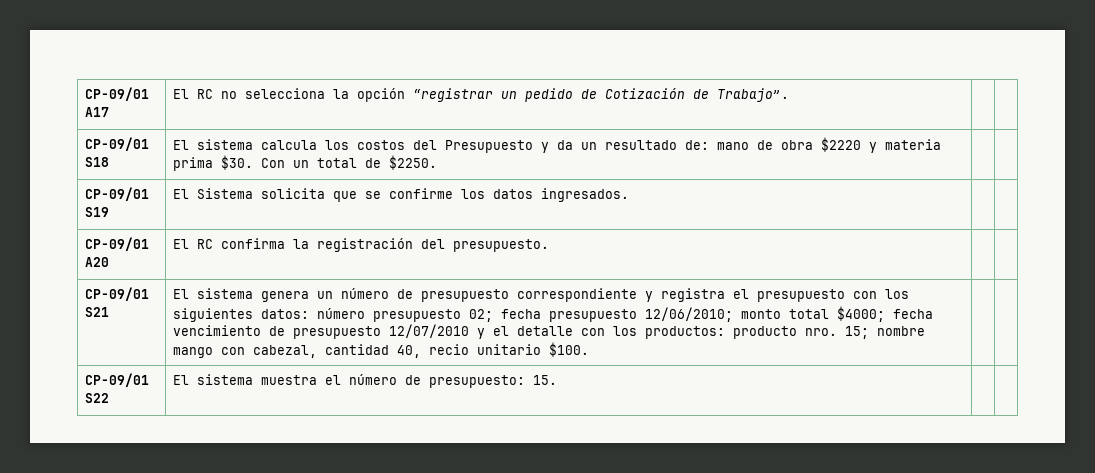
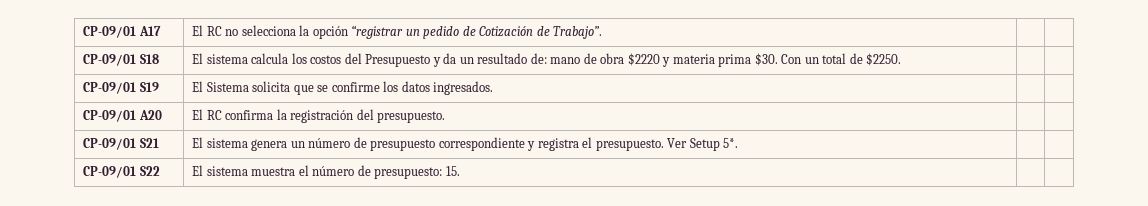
- El sistema genera un número de presupuesto correspondiente y registra el presupuesto con los siguientes datos: número presupuesto 02; fecha presupuesto 12/06/2010; monto total $4000; fecha vencimiento de presupuesto 12/07/2010 y el detalle con los productos: producto nro. 15; nombre mango con cabezal, cantidad 40, recio unitario $100.
+ El sistema genera un número de presupuesto correspondiente y registra el presupuesto. Ver Setup 5*.

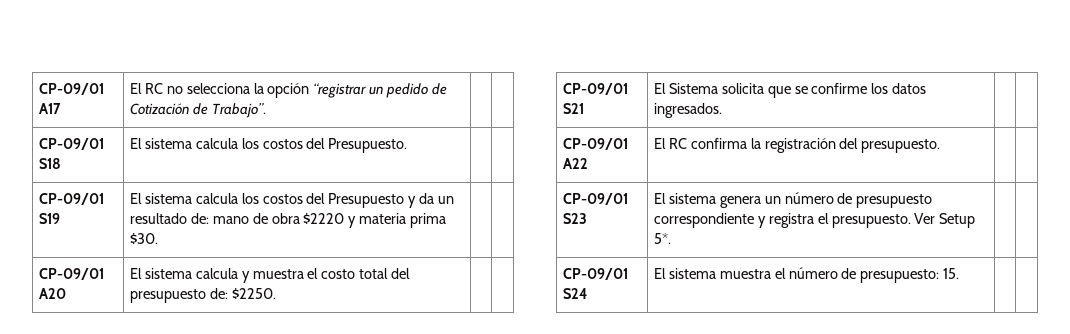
- CP-09/01 S18 | El sistema calcula los costos del Presupuesto y da un resultado de: mano de obra $2220 y materia prima $30. Con un total de $2250. | |
+ CP-09/01 S18 | El sistema calcula los costos del Presupuesto. | |
+ CP-09/01 S19 | El sistema calcula los costos del Presupuesto y da un resultado de: mano de obra $2220 y materia prima $30. | |
+ CP-09/01 A20 | El sistema calcula y muestra el costo total del presupuesto de: $2250. | |
- CP-09/01 S19 | El Sistema solicita que se confirme los datos ingresados. | |
+ CP-09/01 S21 | El Sistema solicita que se confirme los datos ingresados. | |
- CP-09/01 A20 | El RC confirma la registración del presupuesto. | |
+ CP-09/01 A22 | El RC confirma la registración del presupuesto. | |
- CP-09/01 S21 | El sistema genera un número de presupuesto correspondiente y registra el presupuesto. Ver Setup 5*. | |
+ CP-09/01 S23 | El sistema genera un número de presupuesto correspondiente y registra el presupuesto. Ver Setup 5*. | |
- CP-09/01 S22 | El sistema muestra el número de presupuesto: 15. | |
+ CP-09/01 S24 | El sistema muestra el número de presupuesto: 15. | |

